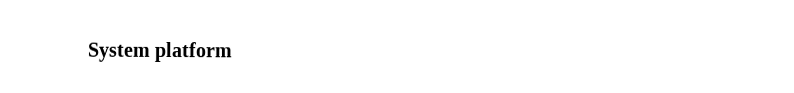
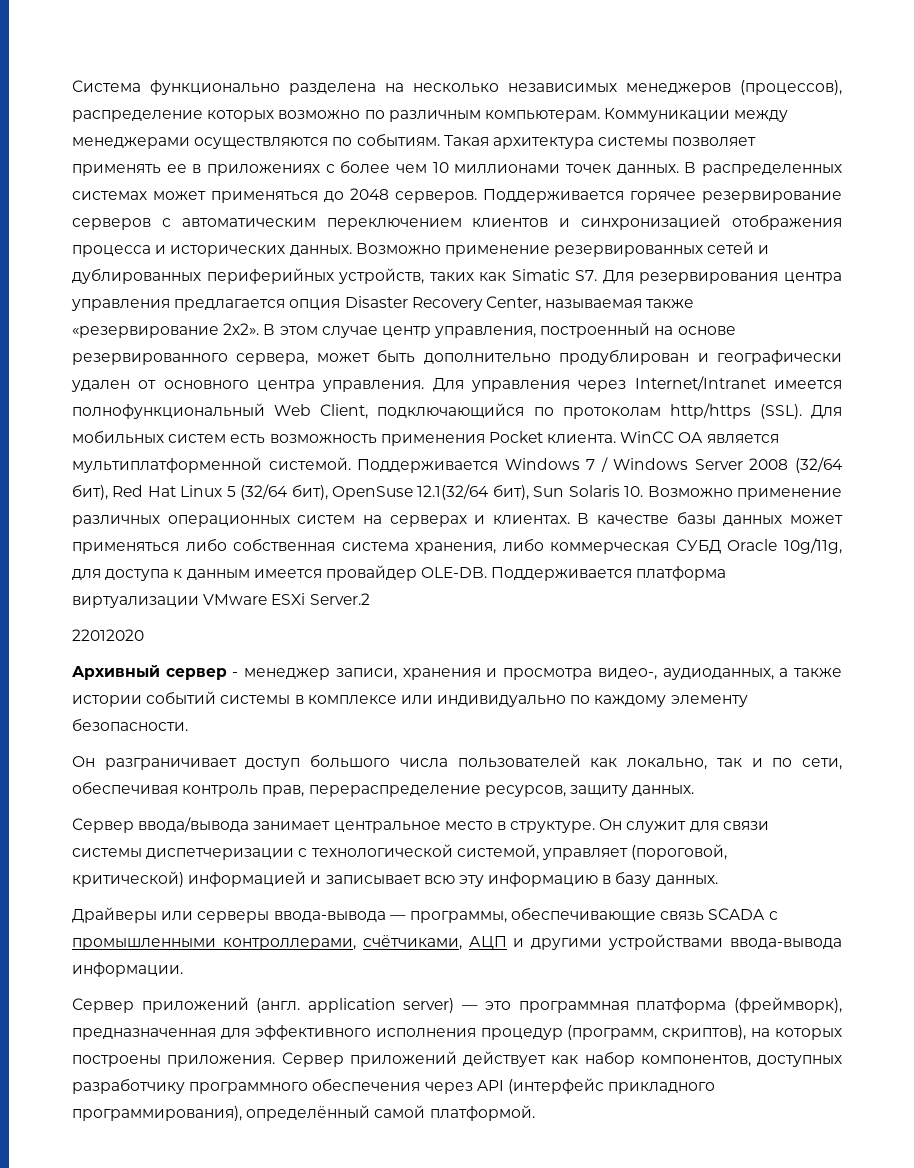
- System platform
+ Система функционально разделена на несколько независимых менеджеров (процессов), распределение которых возможно по различным компьютерам. Коммуникации между менеджерами осуществляются по событиям. Такая архитектура системы позволяет применять ее в приложениях с более чем 10 миллионами точек данных. В распределенных системах может применяться до 2048 серверов. Поддерживается горячее резервирование серверов с автоматическим переключением клиентов и синхронизацией отображения процесса и исторических данных. Возможно применение резервированных сетей и дублированных периферийных устройств, таких как Simatic S7. Для резервирования центра управления предлагается опция Disaster Recovery Center, называемая также «резервирование 2х2». В этом случае центр управления, построенный на основе резервированного сервера, может быть дополнительно продублирован и географически удален от основного центра управления. Для управления через Internet/Intranet имеется полнофункциональный Web Client, подключающийся по протоколам http/https (SSL). Для мобильных систем есть возможность применения Pocket клиента. WinCC OA является мультиплатформенной системой. Поддерживается Windows 7 / Windows Server 2008 (32/64 бит), Red Hat Linux 5 (32/64 бит), OpenSuse 12.1(32/64 бит), Sun Solaris 10. Возможно применение различных операционных систем на серверах и клиентах. В качестве базы данных может применяться либо собственная система хранения, либо коммерческая СУБД Oracle 10g/11g, для доступа к данным имеется провайдер OLE-DB. Поддерживается платформа виртуализации VMware ESXi Server.2
+ 22012020
+ Архивный сервер - менеджер записи, хранения и просмотра видео-, аудиоданных, а также истории событий системы в комплексе или индивидуально по каждому элементу безопасности.
+ Он разграничивает доступ большого числа пользователей как локально, так и по сети, обеспечивая контроль прав, перераспределение ресурсов, защиту данных.
+ Сервер ввода/вывода занимает центральное место в структуре. Он служит для связи системы диспетчеризации с технологической системой, управляет (пороговой, критической) информацией и записывает всю эту информацию в базу данных.
+ Драйверы или серверы ввода-вывода — программы, обеспечивающие связь SCADA с промышленными контроллерами, счётчиками, АЦП и другими устройствами ввода-вывода информации.
+ Сервер приложений (англ. application server) — это программная платформа (фреймворк), предназначенная для эффективного исполнения процедур (программ, скриптов), на которых построены приложения. Сервер приложений действует как набор компонентов, доступных разработчику программного обеспечения через API (интерфейс прикладного программирования), определённый самой платформой.

